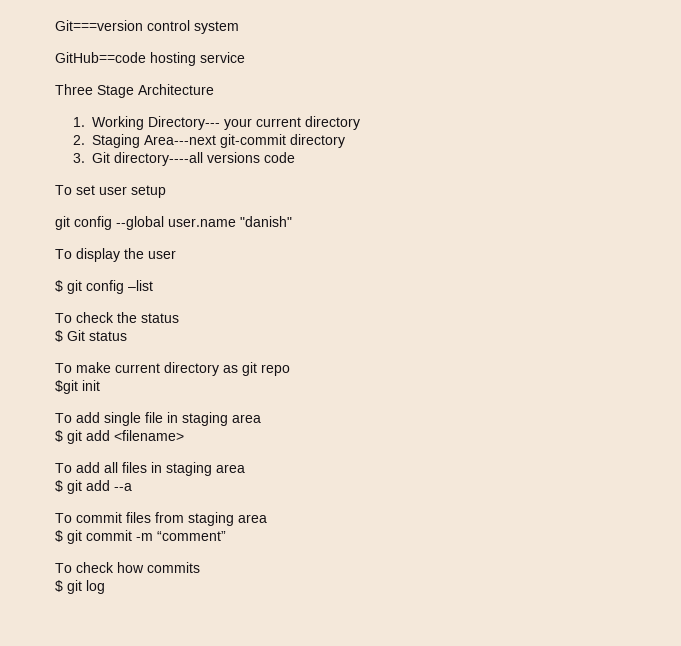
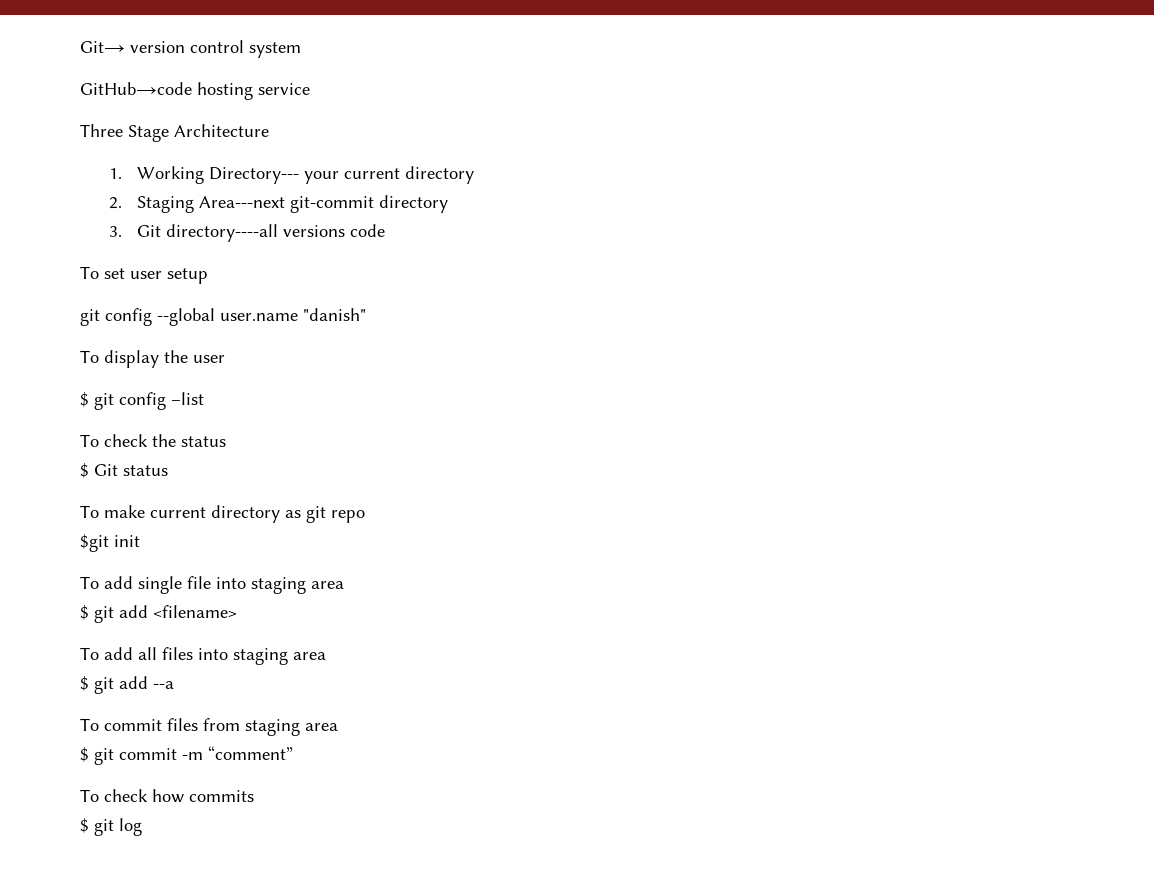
- Git===version control system
+ Git→ version control system
- GitHub==code hosting service
+ GitHub→code hosting service
- To add single file in staging area
+ To add single file into staging area
- To add all files in staging area
+ To add all files into staging area

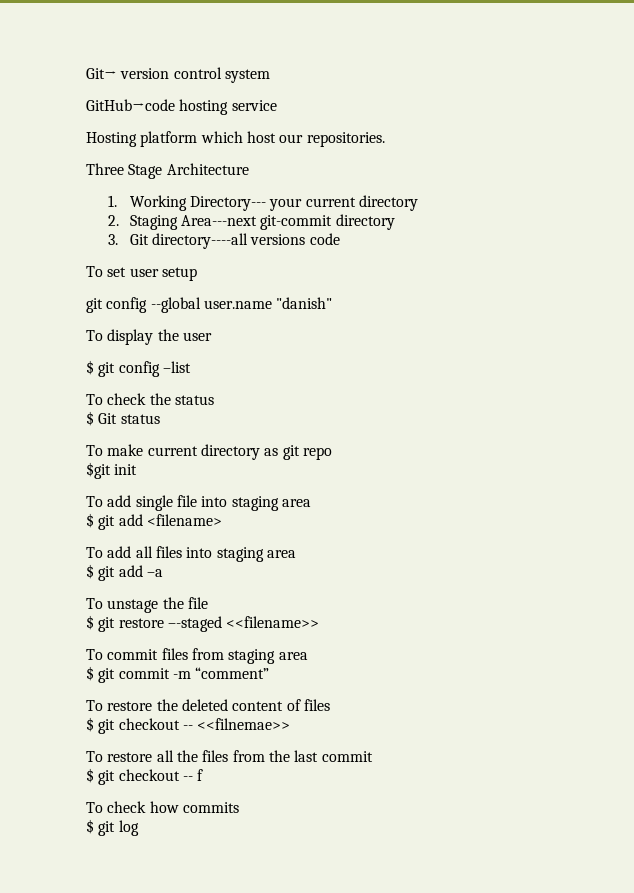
+ Hosting platform which host our repositories.
- $ git add --a
+ $ git add –a
+ To unstage the file
+ $ git restore –-staged <<filename>>
+ To restore the deleted content of files
+ $ git checkout -- <<filnemae>>
+ To restore all the files from the last commit
+ $ git checkout -- f

